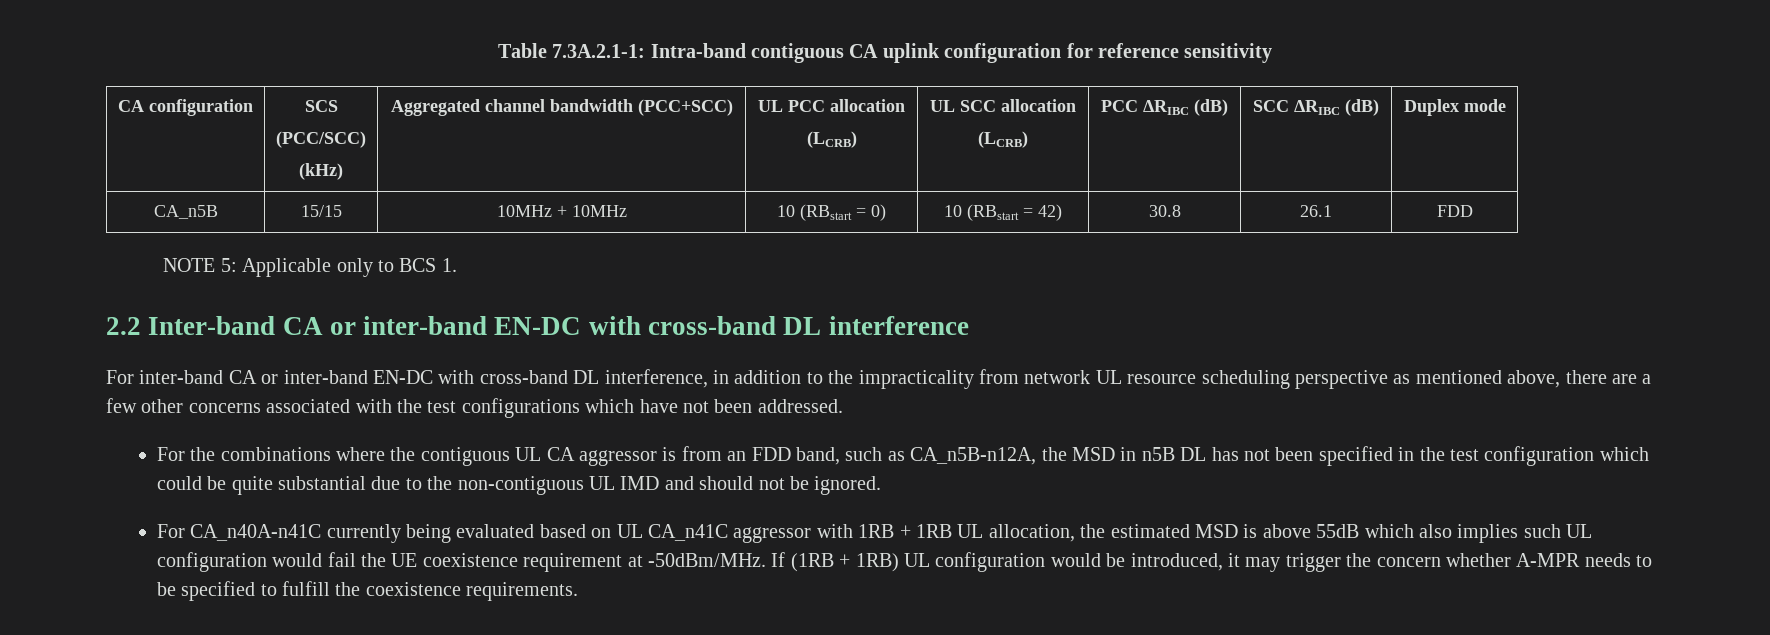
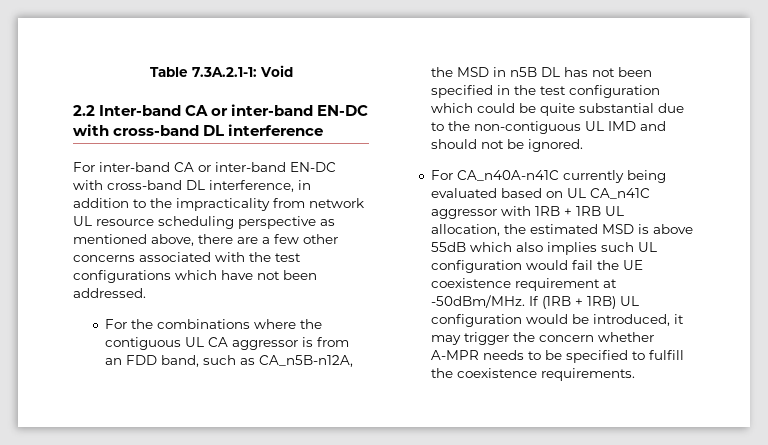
- Table 7.3A.2.1-1: Intra-band contiguous CA uplink configuration for reference sensitivity
- CA configuration | SCS
- (PCC/SCC)
- (kHz) | Aggregated channel bandwidth (PCC+SCC) | UL PCC allocation
- (LCRB) | UL SCC allocation
- (LCRB) | PCC ΔRIBC (dB) | SCC ΔRIBC (dB) | Duplex mode
- CA_n5B | 15/15 | 10MHz + 10MHz | 10 (RBstart = 0) | 10 (RBstart = 42) | 30.8 | 26.1 | FDD
- NOTE 5: Applicable only to BCS 1.
+ Table 7.3A.2.1-1: Void

